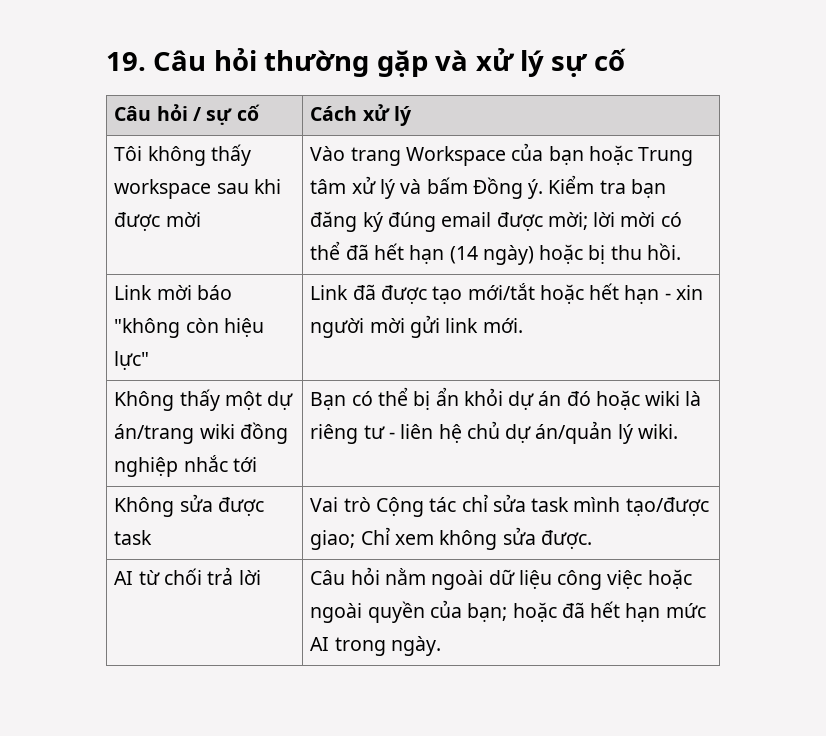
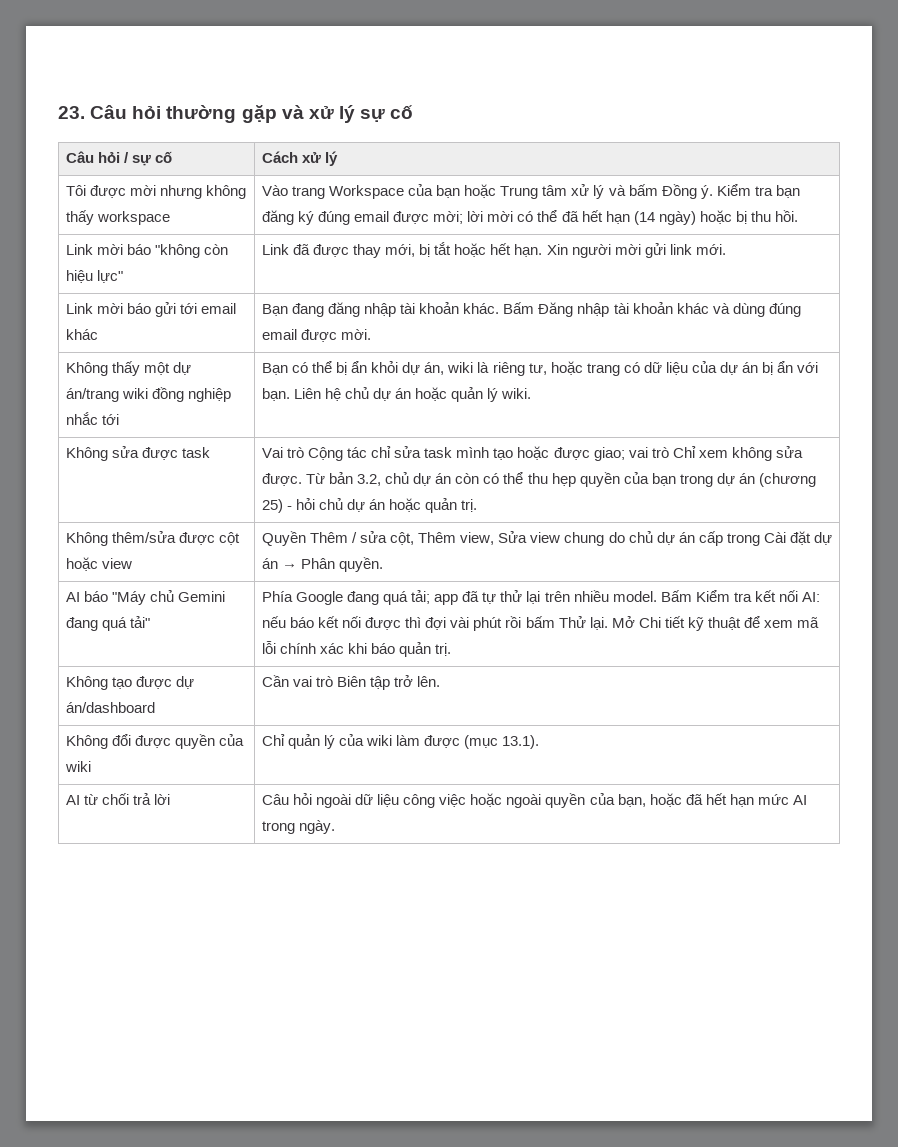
- 19. Câu hỏi thường gặp và xử lý sự cố
+ 23. Câu hỏi thường gặp và xử lý sự cố
- Tôi không thấy workspace sau khi được mời
+ Tôi được mời nhưng không thấy workspace
- Link mời báo "không còn hiệu lực" | Link đã được tạo mới/tắt hoặc hết hạn - xin người mời gửi link mới.
+ Link mời báo "không còn hiệu lực" | Link đã được thay mới, bị tắt hoặc hết hạn. Xin người mời gửi link mới.
+ Link mời báo gửi tới email khác | Bạn đang đăng nhập tài khoản khác. Bấm Đăng nhập tài khoản khác và dùng đúng email được mời.
- Bạn có thể bị ẩn khỏi dự án đó hoặc wiki là riêng tư - liên hệ chủ dự án/quản lý wiki.
+ Bạn có thể bị ẩn khỏi dự án, wiki là riêng tư, hoặc trang có dữ liệu của dự án bị ẩn với bạn. Liên hệ chủ dự án hoặc quản lý wiki.
- Vai trò Cộng tác chỉ sửa task mình tạo/được giao; Chỉ xem không sửa được.
+ Vai trò Cộng tác chỉ sửa task mình tạo hoặc được giao; vai trò Chỉ xem không sửa được. Từ bản 3.2, chủ dự án còn có thể thu hẹp quyền của bạn trong dự án (chương 25) - hỏi chủ dự án hoặc quản trị.
+ Không thêm/sửa được cột hoặc view | Quyền Thêm / sửa cột, Thêm view, Sửa view chung do chủ dự án cấp trong Cài đặt dự án → Phân quyền.
+ AI báo "Máy chủ Gemini đang quá tải" | Phía Google đang quá tải; app đã tự thử lại trên nhiều model. Bấm Kiểm tra kết nối AI: nếu báo kết nối được thì đợi vài phút rồi bấm Thử lại. Mở Chi tiết kỹ thuật để xem mã lỗi chính xác khi báo quản trị.
+ Không tạo được dự án/dashboard | Cần vai trò Biên tập trở lên.
+ Không đổi được quyền của wiki | Chỉ quản lý của wiki làm được (mục 13.1).
- AI từ chối trả lời | Câu hỏi nằm ngoài dữ liệu công việc hoặc ngoài quyền của bạn; hoặc đã hết hạn mức AI trong ngày.
+ AI từ chối trả lời | Câu hỏi ngoài dữ liệu công việc hoặc ngoài quyền của bạn, hoặc đã hết hạn mức AI trong ngày.

